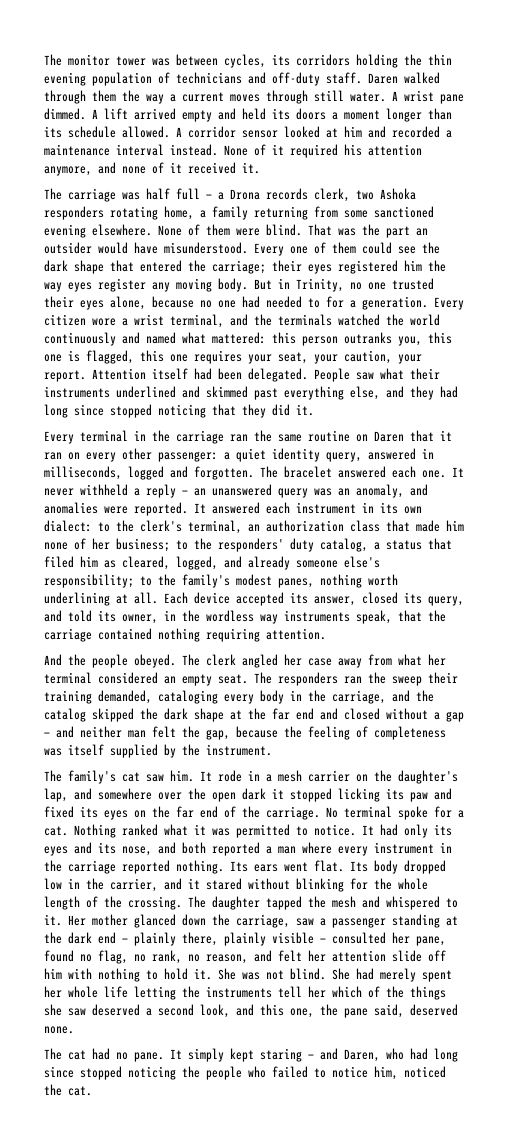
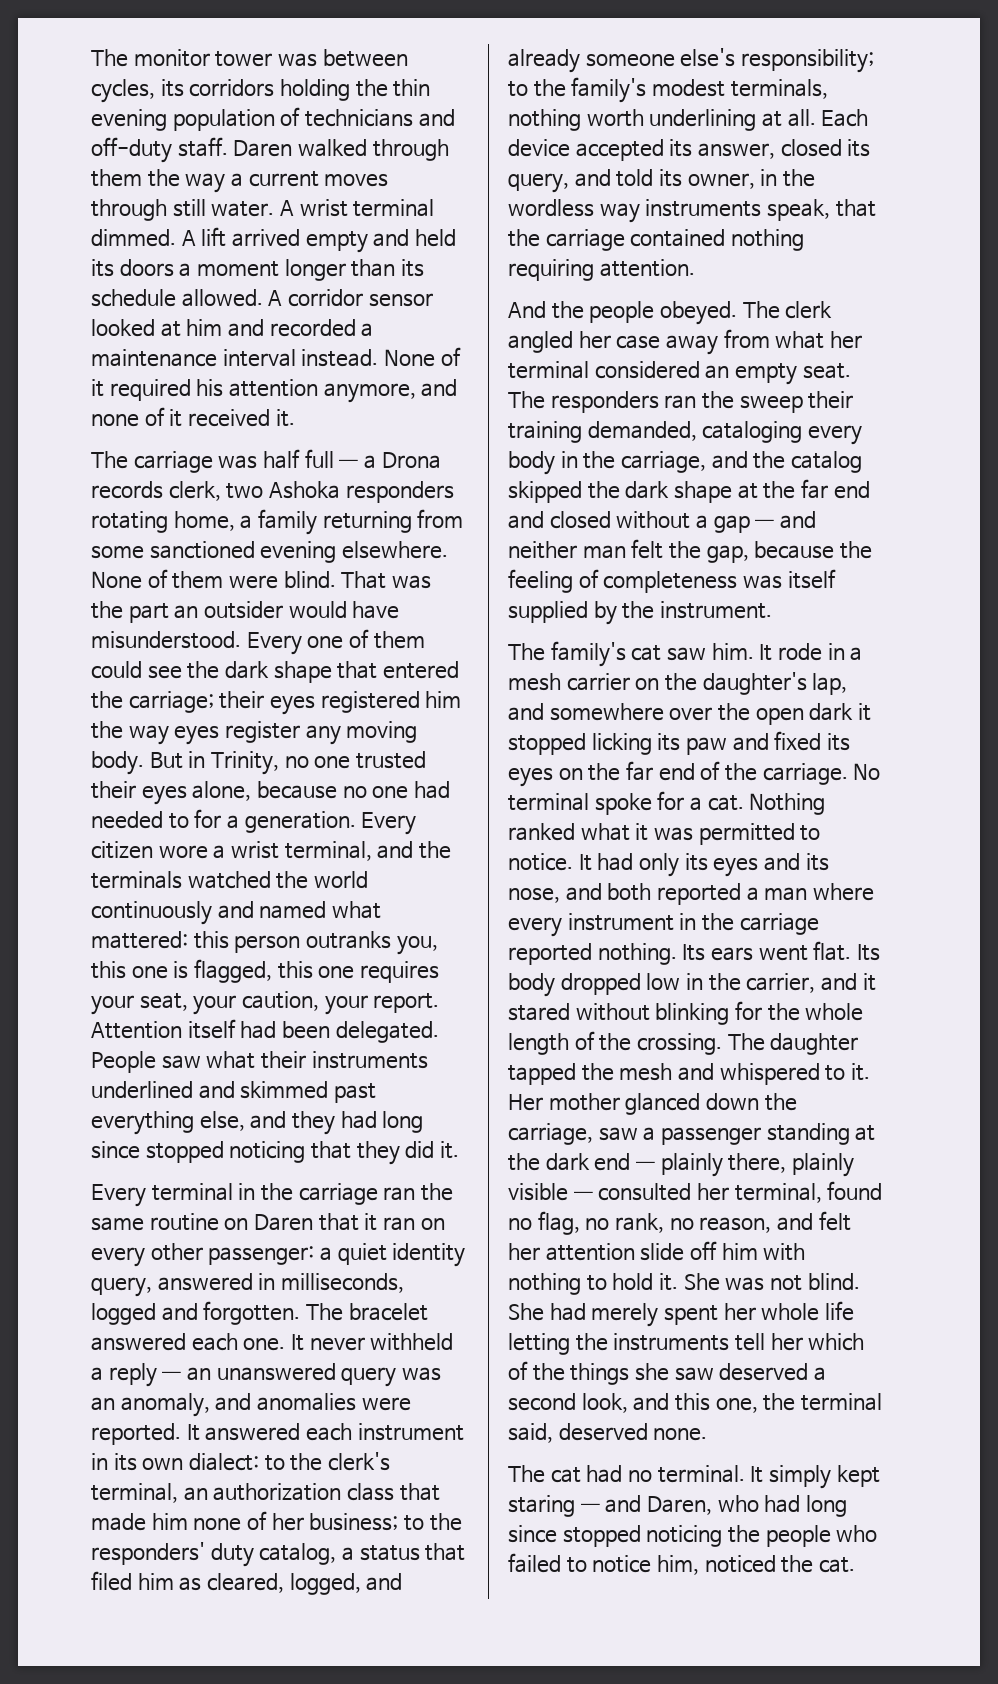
- A wrist pane dimmed.
+ A wrist terminal dimmed.
- It answered each instrument in its own dialect: to the clerk's terminal, an authorization class that made him none of her business; to the responders' duty catalog, a status that filed him as cleared, logged, and already someone else's responsibility; to the family's modest panes, nothing worth underlining at all.
+ It answered each instrument in its own dialect: to the clerk's terminal, an authorization class that made him none of her business; to the responders' duty catalog, a status that filed him as cleared, logged, and already someone else's responsibility; to the family's modest terminals, nothing worth underlining at all.
- Her mother glanced down the carriage, saw a passenger standing at the dark end — plainly there, plainly visible — consulted her pane, found no flag, no rank, no reason, and felt her attention slide off him with nothing to hold it.
+ Her mother glanced down the carriage, saw a passenger standing at the dark end — plainly there, plainly visible — consulted her terminal, found no flag, no rank, no reason, and felt her attention slide off him with nothing to hold it.
- She had merely spent her whole life letting the instruments tell her which of the things she saw deserved a second look, and this one, the pane said, deserved none.
+ She had merely spent her whole life letting the instruments tell her which of the things she saw deserved a second look, and this one, the terminal said, deserved none.
- The cat had no pane.
+ The cat had no terminal.

